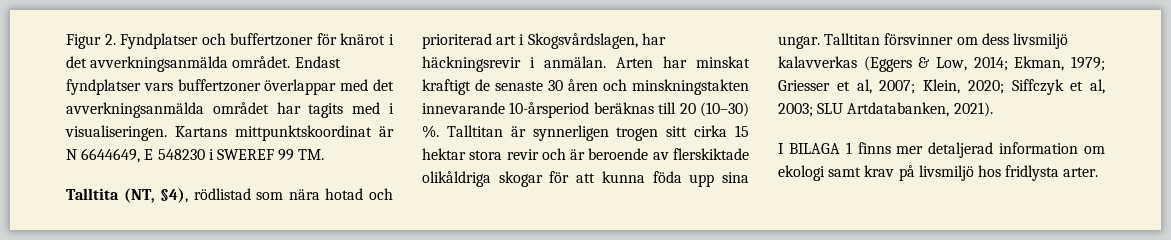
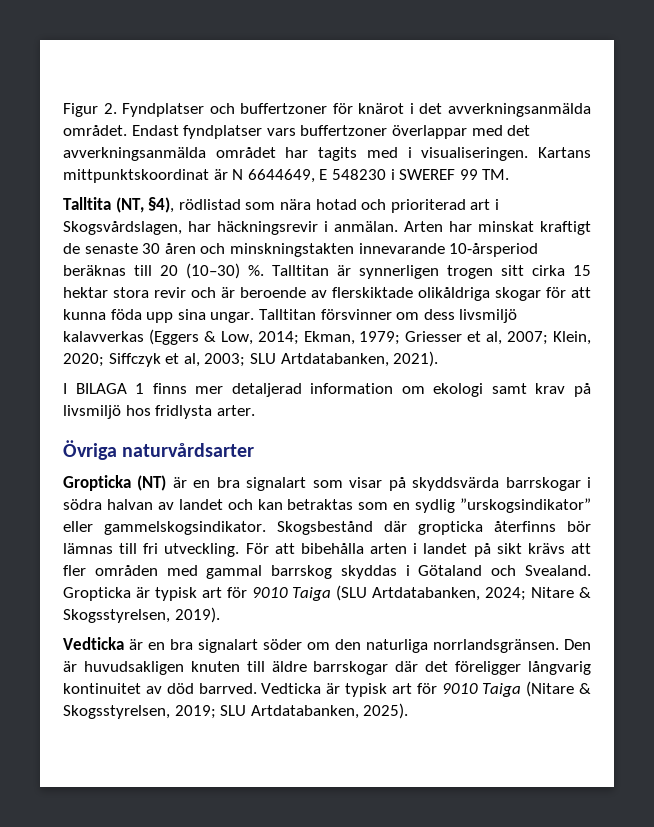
+ Övriga naturvårdsarter
+ Gropticka (NT) är en bra signalart som visar på skyddsvärda barrskogar i södra halvan av landet och kan betraktas som en sydlig ”urskogsindikator” eller gammelskogsindikator. Skogsbestånd där gropticka återfinns bör lämnas till fri utveckling. För att bibehålla arten i landet på sikt krävs att fler områden med gammal barrskog skyddas i Götaland och Svealand. Gropticka är typisk art för 9010 Taiga (SLU Artdatabanken, 2024; Nitare & Skogsstyrelsen, 2019).
+ Vedticka är en bra signalart söder om den naturliga norrlandsgränsen. Den är huvudsakligen knuten till äldre barrskogar där det föreligger långvarig kontinuitet av död barrved. Vedticka är typisk art för 9010 Taiga (Nitare & Skogsstyrelsen, 2019; SLU Artdatabanken, 2025).

